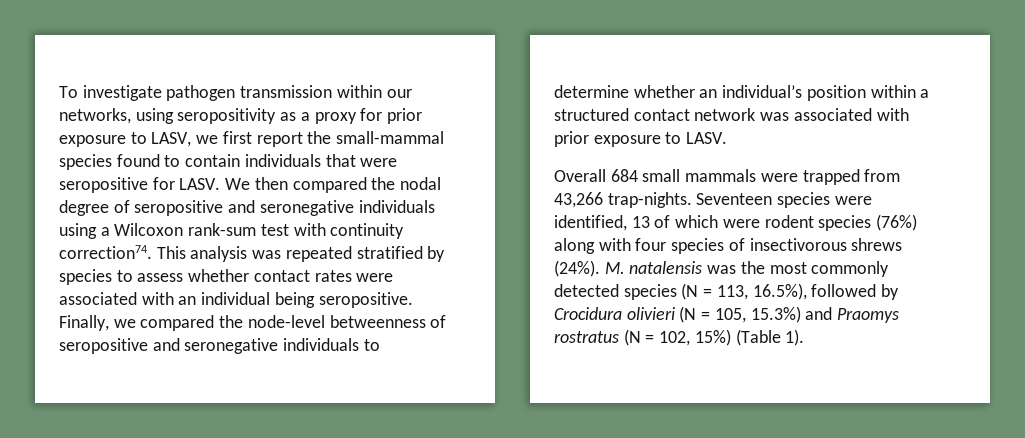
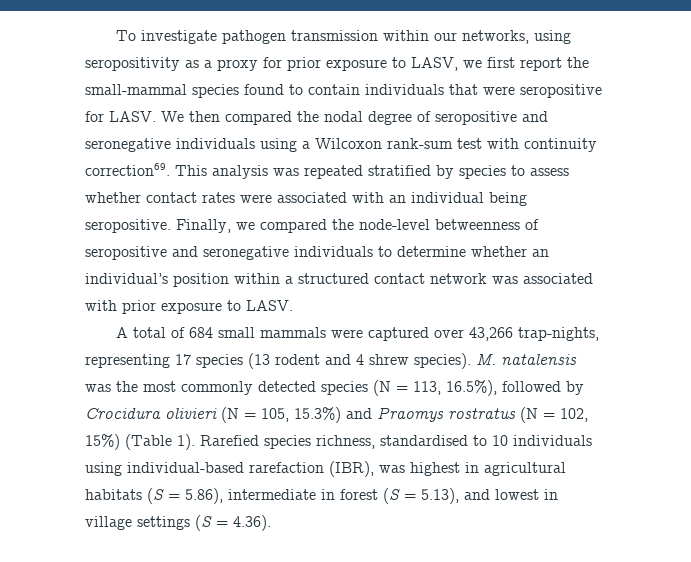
- We then compared the nodal degree of seropositive and seronegative individuals using a Wilcoxon rank-sum test with continuity correction74.
+ We then compared the nodal degree of seropositive and seronegative individuals using a Wilcoxon rank-sum test with continuity correction69.
- Overall 684 small mammals were trapped from 43,266 trap-nights. Seventeen species were identified, 13 of which were rodent species (76%) along with four species of insectivorous shrews (24%).
+ A total of 684 small mammals were captured over 43,266 trap-nights, representing 17 species (13 rodent and 4 shrew species).
+ Rarefied species richness, standardised to 10 individuals using individual-based rarefaction (IBR), was highest in agricultural habitats (S = 5.86), intermediate in forest (S = 5.13), and lowest in village settings (S = 4.36).

